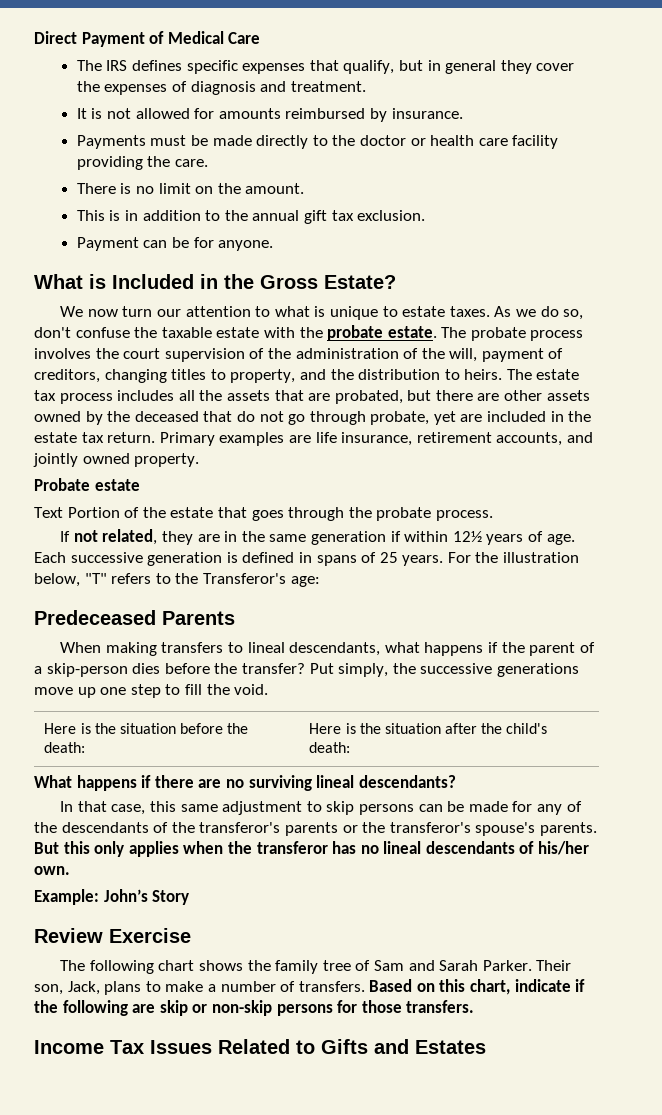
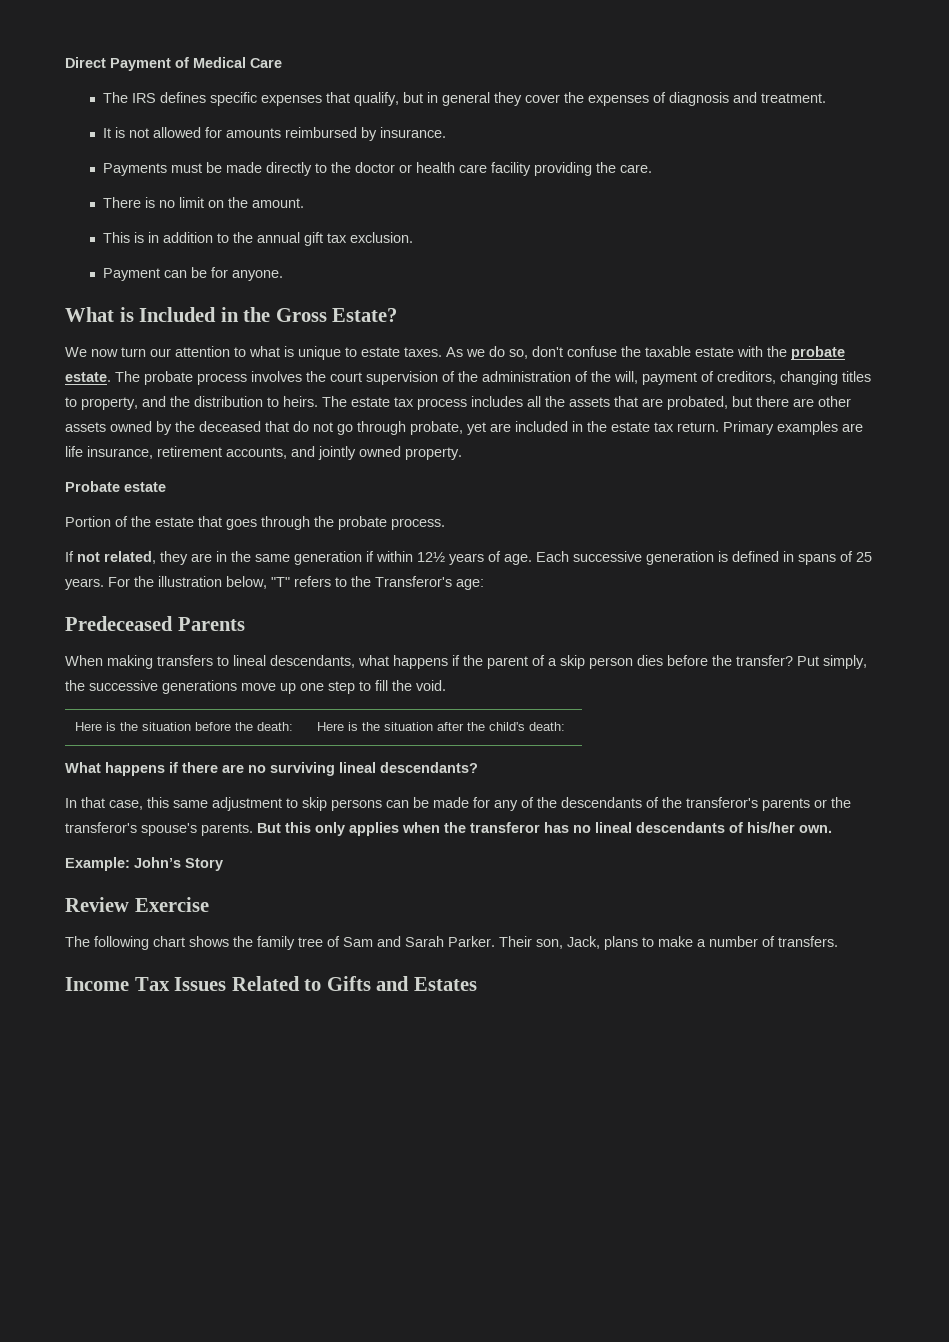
- Text Portion of the estate that goes through the probate process.
+ Portion of the estate that goes through the probate process.
- When making transfers to lineal descendants, what happens if the parent of a skip-person dies before the transfer?
+ When making transfers to lineal descendants, what happens if the parent of a skip person dies before the transfer?
- Based on this chart, indicate if the following are skip or non-skip persons for those transfers.

